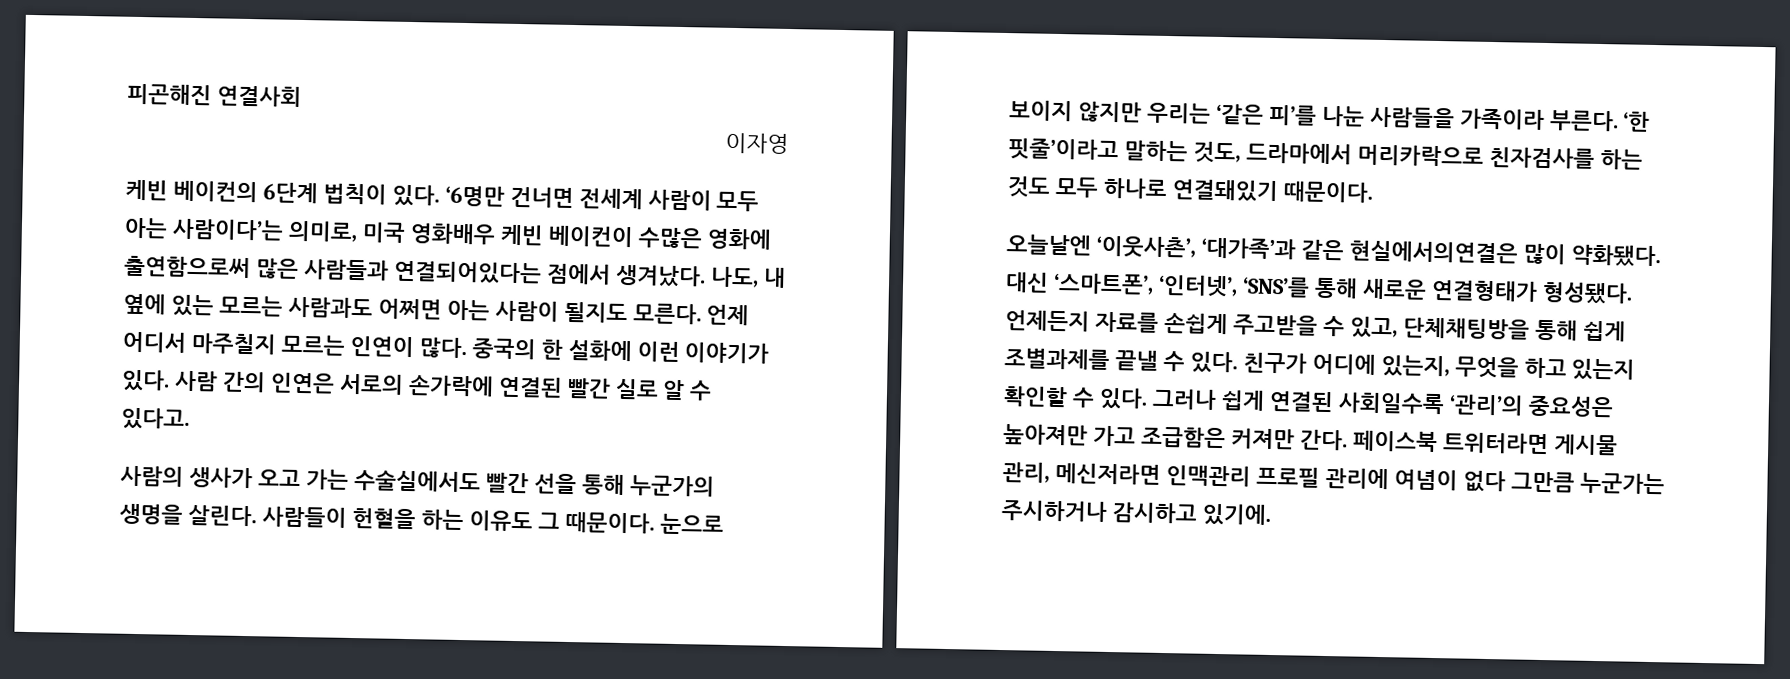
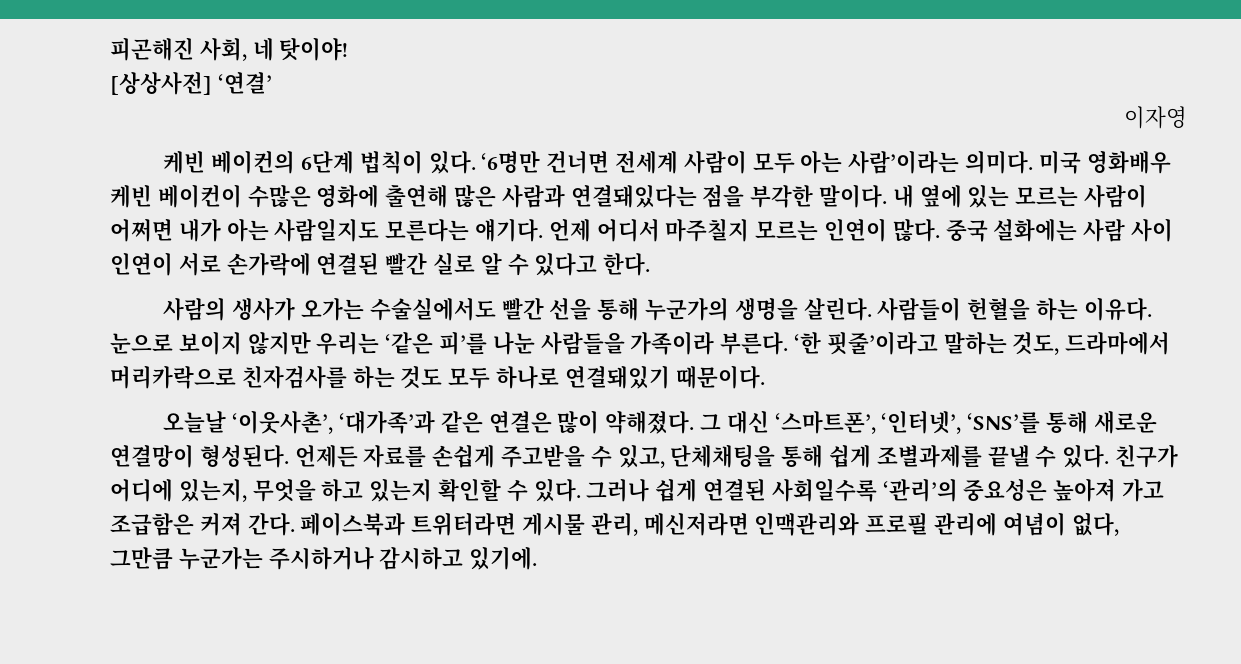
- 피곤해진 연결사회
+ 피곤해진 사회, 네 탓이야!
+ [상상사전] ‘연결’
- ‘6명만 건너면 전세계 사람이 모두 아는 사람이다’는 의미로, 미국 영화배우 케빈 베이컨이 수많은 영화에 출연함으로써 많은 사람들과 연결되어있다는 점에서 생겨났다. 나도, 내 옆에 있는 모르는 사람과도 어쩌면 아는 사람이 될지도 모른다.
+ ‘6명만 건너면 전세계 사람이 모두 아는 사람’이라는 의미다. 미국 영화배우 케빈 베이컨이 수많은 영화에 출연해 많은 사람과 연결돼있다는 점을 부각한 말이다. 내 옆에 있는 모르는 사람이 어쩌면 내가 아는 사람일지도 모른다는 얘기다.
- 중국의 한 설화에 이런 이야기가 있다. 사람 간의 인연은 서로의 손가락에 연결된 빨간 실로 알 수 있다고.
+ 중국 설화에는 사람 사이 인연이 서로 손가락에 연결된 빨간 실로 알 수 있다고 한다.
- 사람의 생사가 오고 가는 수술실에서도 빨간 선을 통해 누군가의 생명을 살린다.
+ 사람의 생사가 오가는 수술실에서도 빨간 선을 통해 누군가의 생명을 살린다.
- 사람들이 헌혈을 하는 이유도 그 때문이다.
+ 사람들이 헌혈을 하는 이유다.
- 오늘날엔 ‘이웃사촌’, ‘대가족’과 같은 현실에서의연결은 많이 약화됐다. 대신 ‘스마트폰’, ‘인터넷’, ‘SNS’를 통해 새로운 연결형태가 형성됐다. 언제든지 자료를 손쉽게 주고받을 수 있고, 단체채팅방을 통해 쉽게 조별과제를 끝낼 수 있다.
+ 오늘날 ‘이웃사촌’, ‘대가족’과 같은 연결은 많이 약해졌다. 그 대신 ‘스마트폰’, ‘인터넷’, ‘SNS’를 통해 새로운 연결망이 형성된다. 언제든 자료를 손쉽게 주고받을 수 있고, 단체채팅을 통해 쉽게 조별과제를 끝낼 수 있다.
- 그러나 쉽게 연결된 사회일수록 ‘관리’의 중요성은 높아져만 가고 조급함은 커져만 간다. 페이스북 트위터라면 게시물 관리, 메신저라면 인맥관리 프로필 관리에 여념이 없다 그만큼 누군가는 주시하거나 감시하고 있기에.
+ 그러나 쉽게 연결된 사회일수록 ‘관리’의 중요성은 높아져 가고 조급함은 커져 간다. 페이스북과 트위터라면 게시물 관리, 메신저라면 인맥관리와 프로필 관리에 여념이 없다, 그만큼 누군가는 주시하거나 감시하고 있기에.

